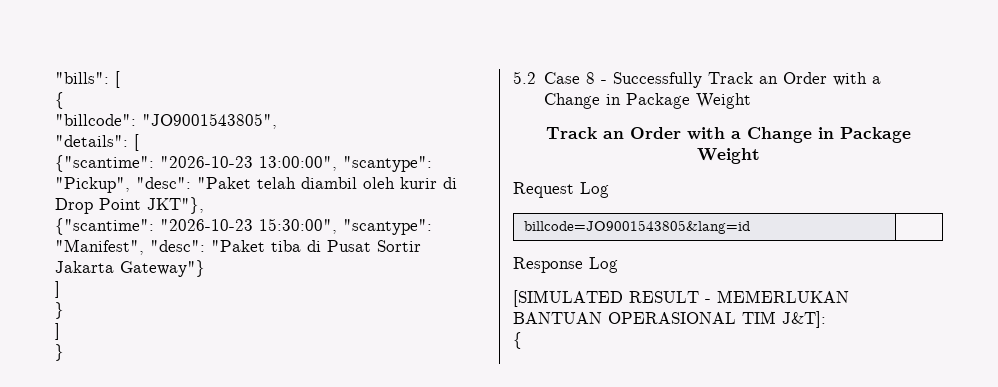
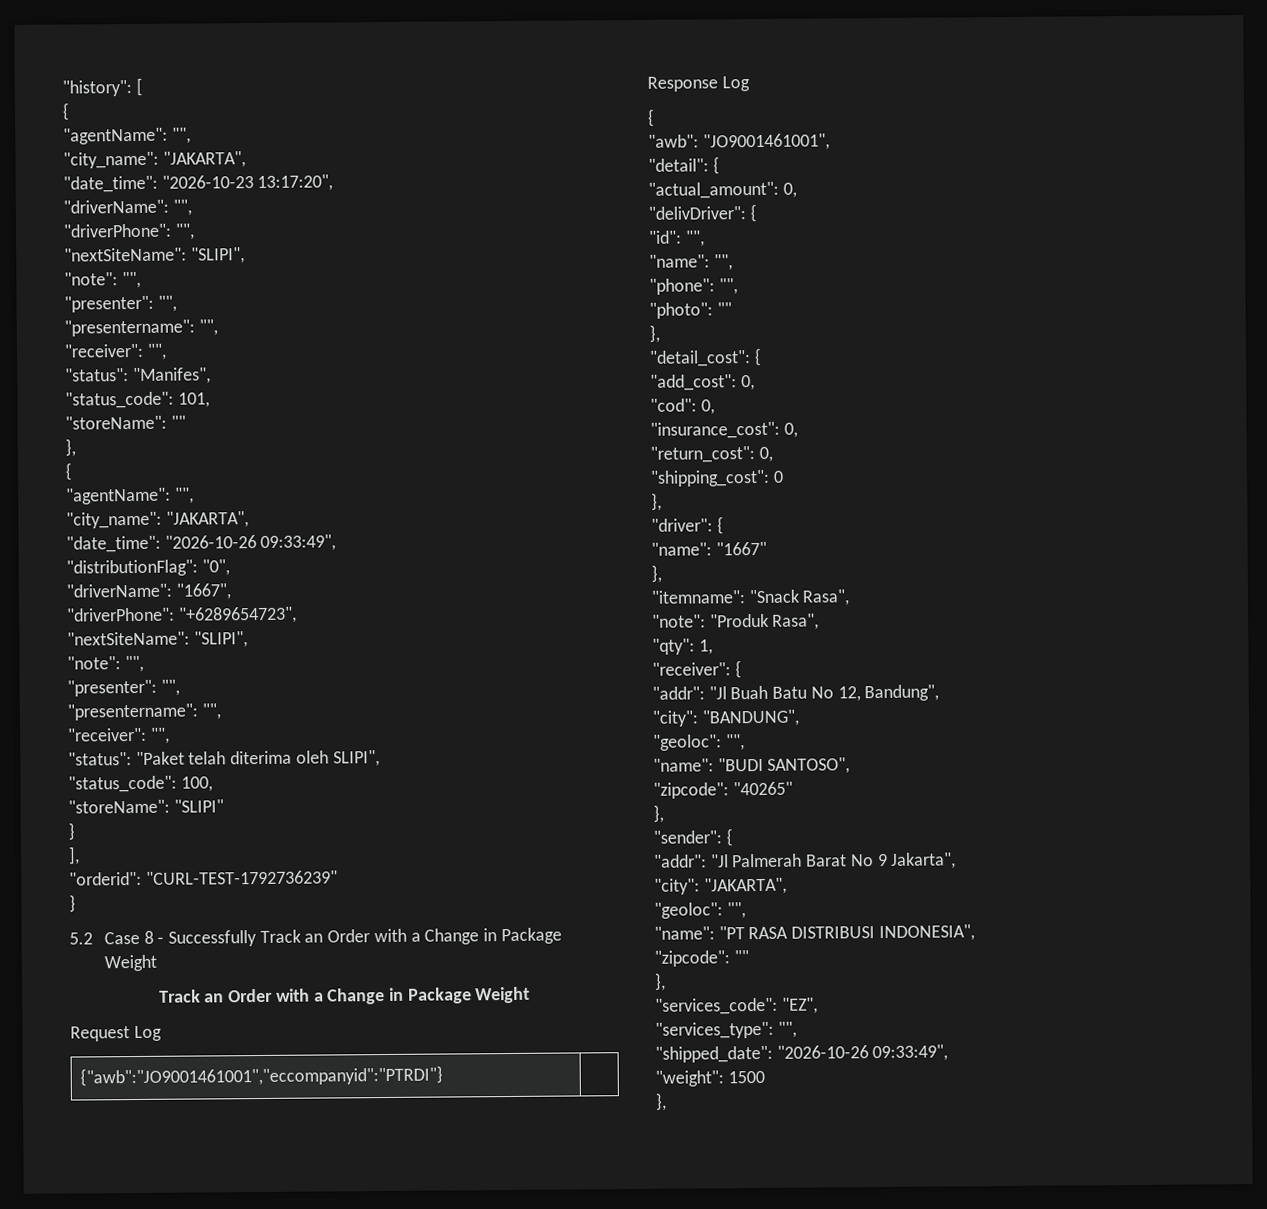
- "bills": [
+ "history": [
  {
- "billcode": "JO9001543805",
- "details": [
- {"scantime": "2026-10-23 13:00:00", "scantype": "Pickup", "desc": "Paket telah diambil oleh kurir di Drop Point JKT"},
- {"scantime": "2026-10-23 15:30:00", "scantype": "Manifest", "desc": "Paket tiba di Pusat Sortir Jakarta Gateway"}
- ]
+ "agentName": "",
+ "city_name": "JAKARTA",
+ "date_time": "2026-10-23 13:17:20",
+ "driverName": "",
+ "driverPhone": "",
+ "nextSiteName": "SLIPI",
+ "note": "",
+ "presenter": "",
+ "presentername": "",
+ "receiver": "",
+ "status": "Manifes",
+ "status_code": 101,
+ "storeName": ""
+ },
+ {
+ "agentName": "",
+ "city_name": "JAKARTA",
+ "date_time": "2026-10-26 09:33:49",
+ "distributionFlag": "0",
+ "driverName": "1667",
+ "driverPhone": "+6289654723",
+ "nextSiteName": "SLIPI",
+ "note": "",
+ "presenter": "",
+ "presentername": "",
+ "receiver": "",
+ "status": "Paket telah diterima oleh SLIPI",
+ "status_code": 100,
+ "storeName": "SLIPI"
  }
- ]
+ ],
+ "orderid": "CURL-TEST-1792736239"
- billcode=JO9001543805&lang=id |
+ {"awb":"JO9001461001","eccompanyid":"PTRDI"} |
  Response Log
- [SIMULATED RESULT - MEMERLUKAN BANTUAN OPERASIONAL TIM J&T]:
  {
+ "awb": "JO9001461001",
+ "detail": {
+ "actual_amount": 0,
+ "delivDriver": {
+ "id": "",
+ "name": "",
+ "phone": "",
+ "photo": ""
+ },
+ "detail_cost": {
+ "add_cost": 0,
+ "cod": 0,
+ "insurance_cost": 0,
+ "return_cost": 0,
+ "shipping_cost": 0
+ },
+ "driver": {
+ "name": "1667"
+ },
+ "itemname": "Snack Rasa",
+ "note": "Produk Rasa",
+ "qty": 1,
+ "receiver": {
+ "addr": "Jl Buah Batu No 12, Bandung",
+ "city": "BANDUNG",
+ "geoloc": "",
+ "name": "BUDI SANTOSO",
+ "zipcode": "40265"
+ },
+ "sender": {
+ "addr": "Jl Palmerah Barat No 9 Jakarta",
+ "city": "JAKARTA",
+ "geoloc": "",
+ "name": "PT RASA DISTRIBUSI INDONESIA",
+ "zipcode": ""
+ },
+ "services_code": "EZ",
+ "services_type": "",
+ "shipped_date": "2026-10-26 09:33:49",
+ "weight": 1500
+ },

